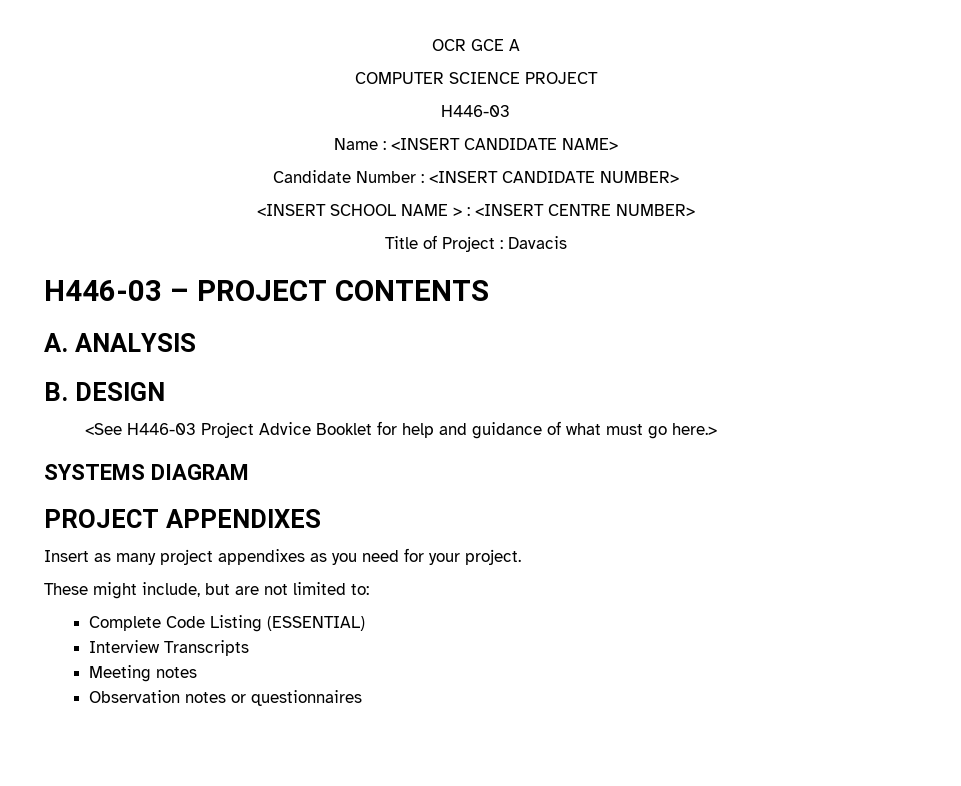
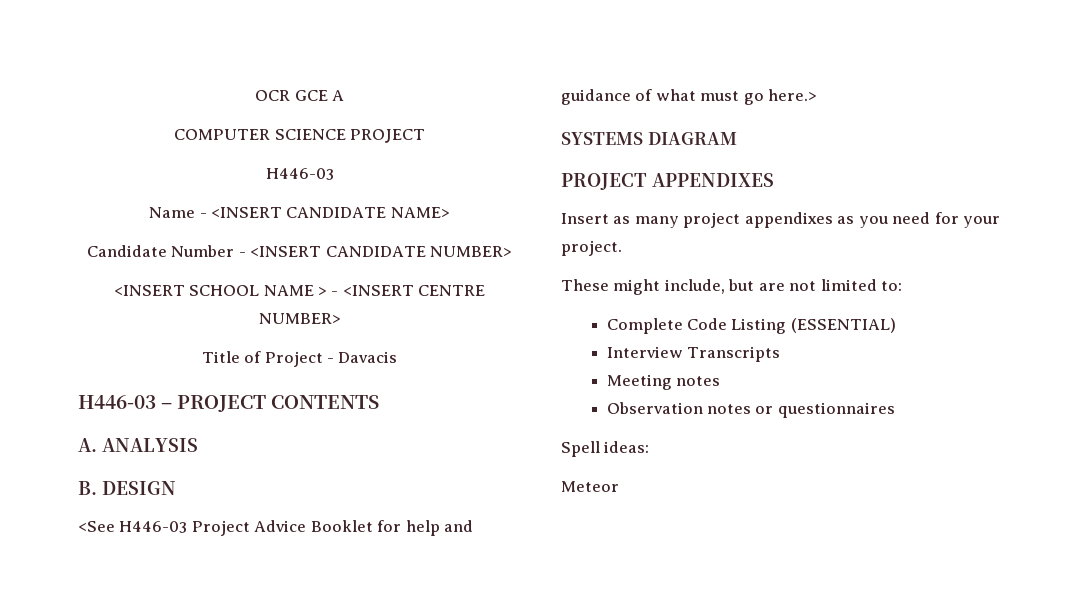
- Name : <INSERT CANDIDATE NAME>
+ Name - <INSERT CANDIDATE NAME>
- Candidate Number : <INSERT CANDIDATE NUMBER>
+ Candidate Number - <INSERT CANDIDATE NUMBER>
- <INSERT SCHOOL NAME > : <INSERT CENTRE NUMBER>
+ <INSERT SCHOOL NAME > - <INSERT CENTRE NUMBER>
- Title of Project : Davacis
+ Title of Project - Davacis
+ Spell ideas:
+ Meteor

